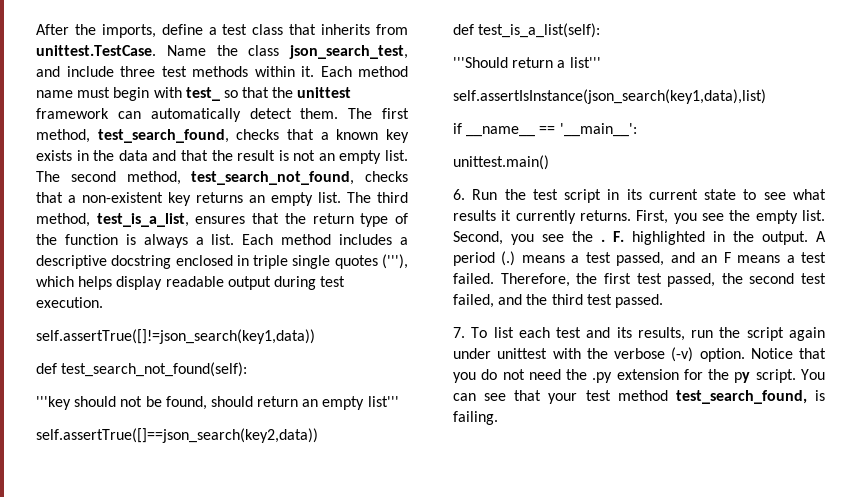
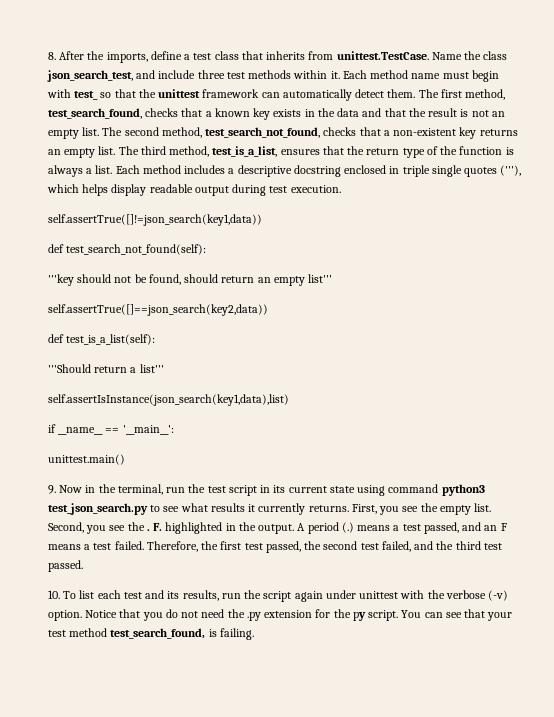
- After the imports, define a test class that inherits from unittest.TestCase. Name the class json_search_test, and include three test methods within it.
+ 8. After the imports, define a test class that inherits from unittest.TestCase. Name the class json_search_test, and include three test methods within it.
- 6. Run the test script in its current state to see what results it currently returns.
+ 9. Now in the terminal, run the test script in its current state using command python3 test_json_search.py to see what results it currently returns.
- 7. To list each test and its results, run the script again under unittest with the verbose (-v) option.
+ 10. To list each test and its results, run the script again under unittest with the verbose (-v) option.

